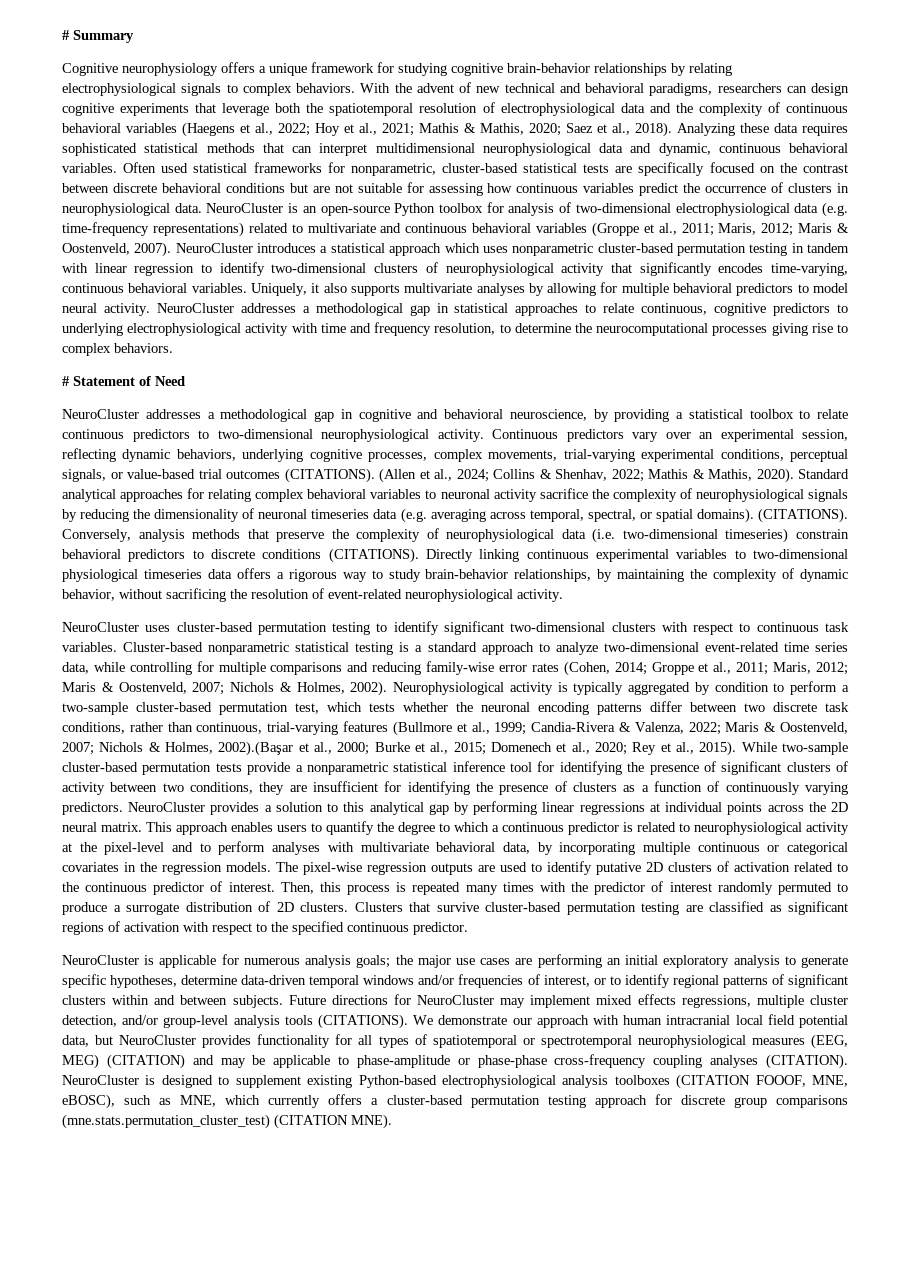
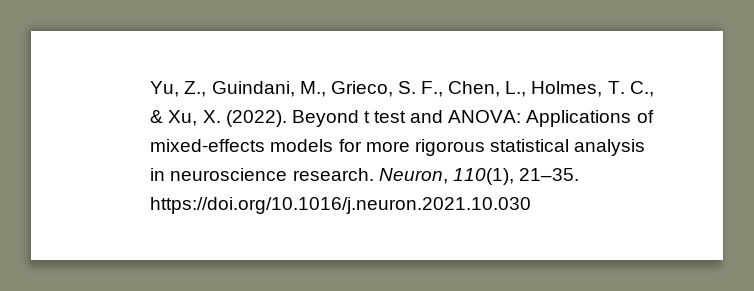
- # Summary
- Cognitive neurophysiology offers a unique framework for studying cognitive brain-behavior relationships by relating electrophysiological signals to complex behaviors. With the advent of new technical and behavioral paradigms, researchers can design cognitive experiments that leverage both the spatiotemporal resolution of electrophysiological data and the complexity of continuous behavioral variables (Haegens et al., 2022; Hoy et al., 2021; Mathis & Mathis, 2020; Saez et al., 2018). Analyzing these data requires sophisticated statistical methods that can interpret multidimensional neurophysiological data and dynamic, continuous behavioral variables. Often used statistical frameworks for nonparametric, cluster-based statistical tests are specifically focused on the contrast between discrete behavioral conditions but are not suitable for assessing how continuous variables predict the occurrence of clusters in neurophysiological data. NeuroCluster is an open-source Python toolbox for analysis of two-dimensional electrophysiological data (e.g. time-frequency representations) related to multivariate and continuous behavioral variables (Groppe et al., 2011; Maris, 2012; Maris & Oostenveld, 2007). NeuroCluster introduces a statistical approach which uses nonparametric cluster-based permutation testing in tandem with linear regression to identify two-dimensional clusters of neurophysiological activity that significantly encodes time-varying, continuous behavioral variables. Uniquely, it also supports multivariate analyses by allowing for multiple behavioral predictors to model neural activity. NeuroCluster addresses a methodological gap in statistical approaches to relate continuous, cognitive predictors to underlying electrophysiological activity with time and frequency resolution, to determine the neurocomputational processes giving rise to complex behaviors.
- # Statement of Need
- NeuroCluster addresses a methodological gap in cognitive and behavioral neuroscience, by providing a statistical toolbox to relate continuous predictors to two-dimensional neurophysiological activity. Continuous predictors vary over an experimental session, reflecting dynamic behaviors, underlying cognitive processes, complex movements, trial-varying experimental conditions, perceptual signals, or value-based trial outcomes (CITATIONS). (Allen et al., 2024; Collins & Shenhav, 2022; Mathis & Mathis, 2020). Standard analytical approaches for relating complex behavioral variables to neuronal activity sacrifice the complexity of neurophysiological signals by reducing the dimensionality of neuronal timeseries data (e.g. averaging across temporal, spectral, or spatial domains). (CITATIONS). Conversely, analysis methods that preserve the complexity of neurophysiological data (i.e. two-dimensional timeseries) constrain behavioral predictors to discrete conditions (CITATIONS). Directly linking continuous experimental variables to two-dimensional physiological timeseries data offers a rigorous way to study brain-behavior relationships, by maintaining the complexity of dynamic behavior, without sacrificing the resolution of event-related neurophysiological activity.
- NeuroCluster uses cluster-based permutation testing to identify significant two-dimensional clusters with respect to continuous task variables. Cluster-based nonparametric statistical testing is a standard approach to analyze two-dimensional event-related time series data, while controlling for multiple comparisons and reducing family-wise error rates (Cohen, 2014; Groppe et al., 2011; Maris, 2012; Maris & Oostenveld, 2007; Nichols & Holmes, 2002). Neurophysiological activity is typically aggregated by condition to perform a two-sample cluster-based permutation test, which tests whether the neuronal encoding patterns differ between two discrete task conditions, rather than continuous, trial-varying features (Bullmore et al., 1999; Candia-Rivera & Valenza, 2022; Maris & Oostenveld, 2007; Nichols & Holmes, 2002).(Başar et al., 2000; Burke et al., 2015; Domenech et al., 2020; Rey et al., 2015). While two-sample cluster-based permutation tests provide a nonparametric statistical inference tool for identifying the presence of significant clusters of activity between two conditions, they are insufficient for identifying the presence of clusters as a function of continuously varying predictors. NeuroCluster provides a solution to this analytical gap by performing linear regressions at individual points across the 2D neural matrix. This approach enables users to quantify the degree to which a continuous predictor is related to neurophysiological activity at the pixel-level and to perform analyses with multivariate behavioral data, by incorporating multiple continuous or categorical covariates in the regression models. The pixel-wise regression outputs are used to identify putative 2D clusters of activation related to the continuous predictor of interest. Then, this process is repeated many times with the predictor of interest randomly permuted to produce a surrogate distribution of 2D clusters. Clusters that survive cluster-based permutation testing are classified as significant regions of activation with respect to the specified continuous predictor.
- NeuroCluster is applicable for numerous analysis goals; the major use cases are performing an initial exploratory analysis to generate specific hypotheses, determine data-driven temporal windows and/or frequencies of interest, or to identify regional patterns of significant clusters within and between subjects. Future directions for NeuroCluster may implement mixed effects regressions, multiple cluster detection, and/or group-level analysis tools (CITATIONS). We demonstrate our approach with human intracranial local field potential data, but NeuroCluster provides functionality for all types of spatiotemporal or spectrotemporal neurophysiological measures (EEG, MEG) (CITATION) and may be applicable to phase-amplitude or phase-phase cross-frequency coupling analyses (CITATION). NeuroCluster is designed to supplement existing Python-based electrophysiological analysis toolboxes (CITATION FOOOF, MNE, eBOSC), such as MNE, which currently offers a cluster-based permutation testing approach for discrete group comparisons (mne.stats.permutation_cluster_test) (CITATION MNE).
+ Yu, Z., Guindani, M., Grieco, S. F., Chen, L., Holmes, T. C., & Xu, X. (2022). Beyond t test and ANOVA: Applications of mixed-effects models for more rigorous statistical analysis in neuroscience research. Neuron, 110(1), 21–35. https://doi.org/10.1016/j.neuron.2021.10.030

